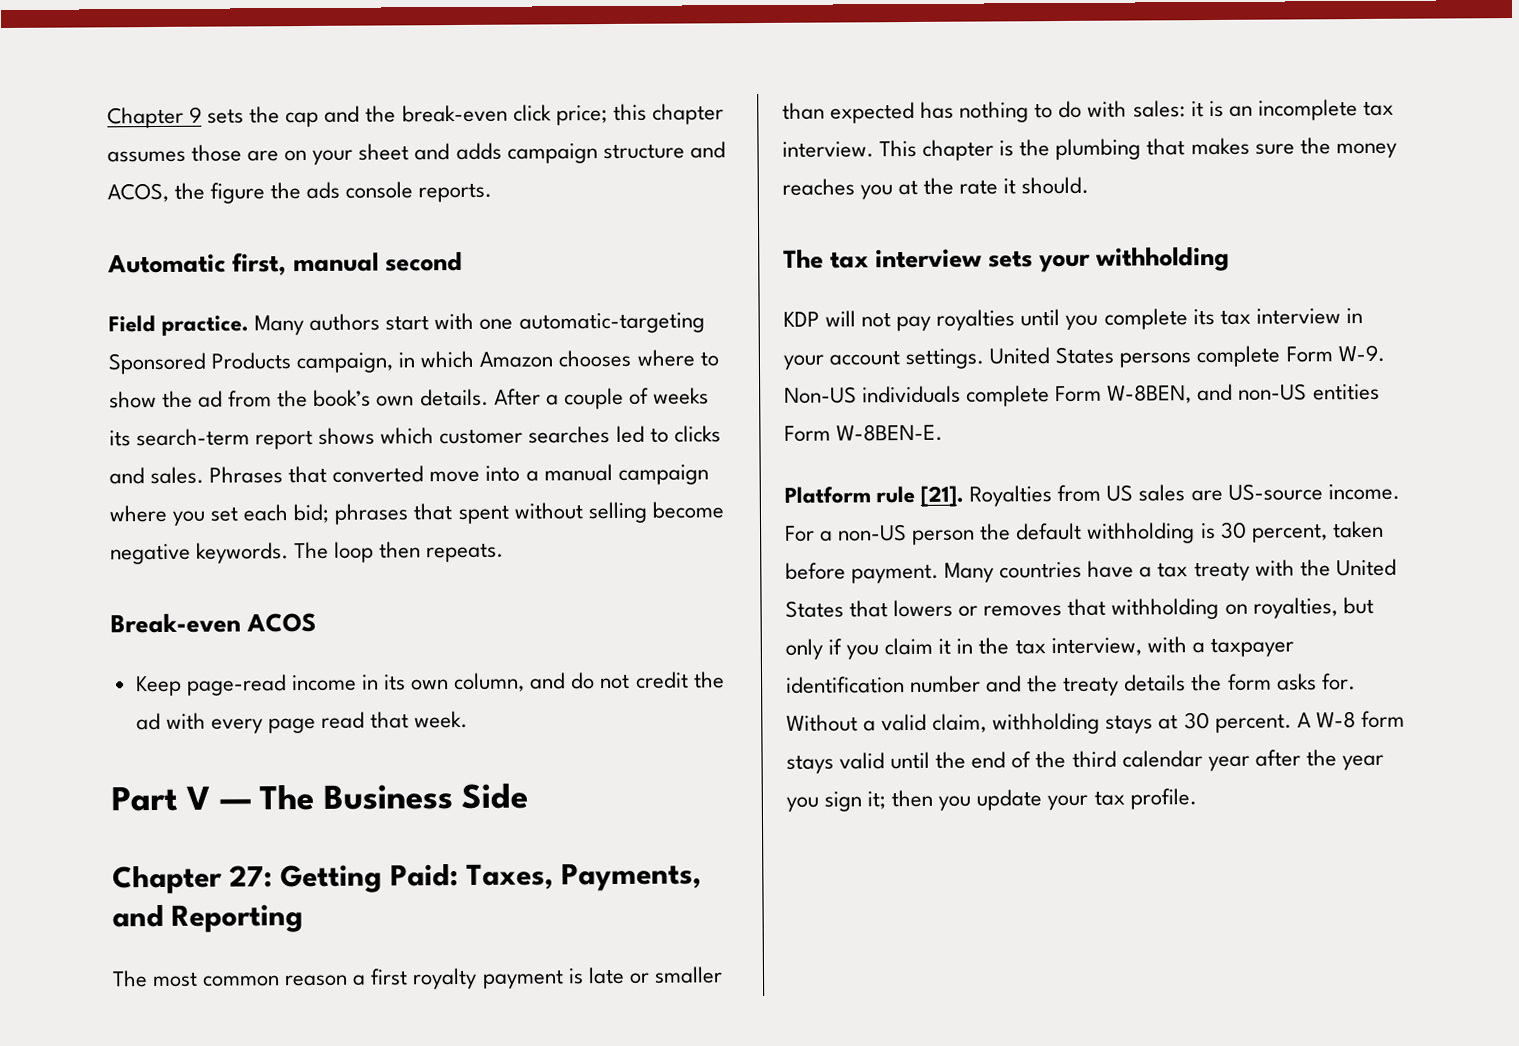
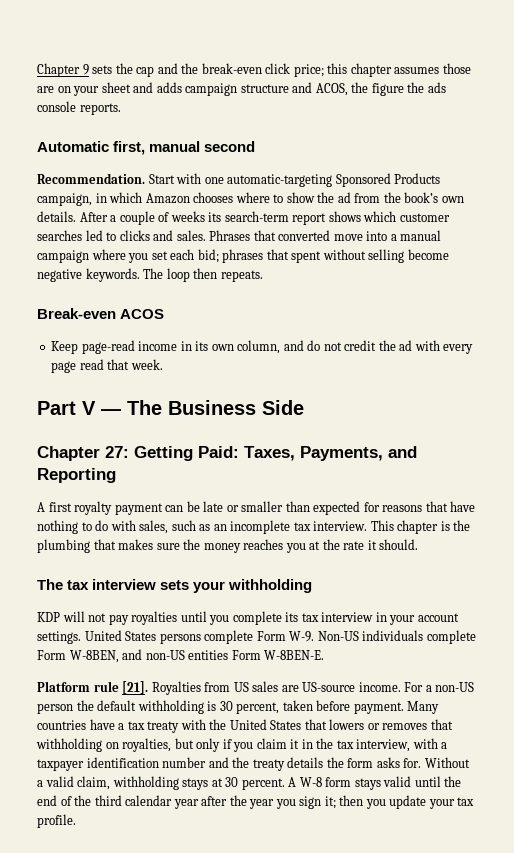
- Field practice. Many authors start with one automatic-targeting Sponsored Products campaign, in which Amazon chooses where to show the ad from the book’s own details.
+ Recommendation. Start with one automatic-targeting Sponsored Products campaign, in which Amazon chooses where to show the ad from the book’s own details.
- The most common reason a first royalty payment is late or smaller than expected has nothing to do with sales: it is an incomplete tax interview.
+ A first royalty payment can be late or smaller than expected for reasons that have nothing to do with sales, such as an incomplete tax interview.

